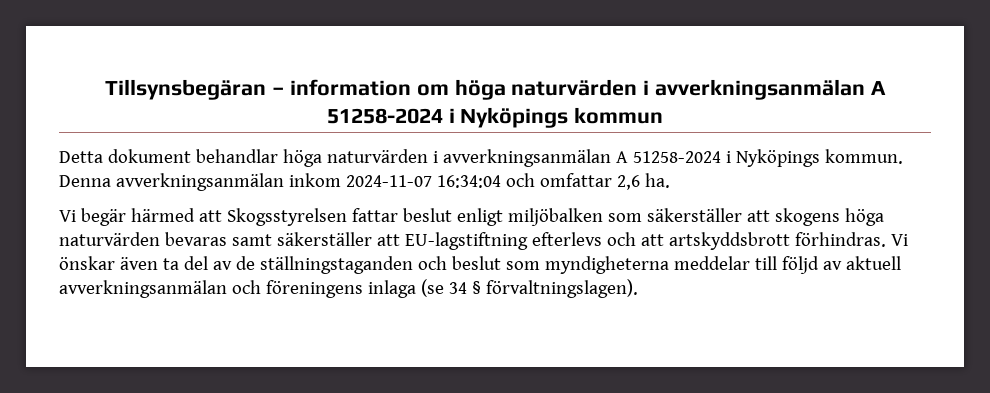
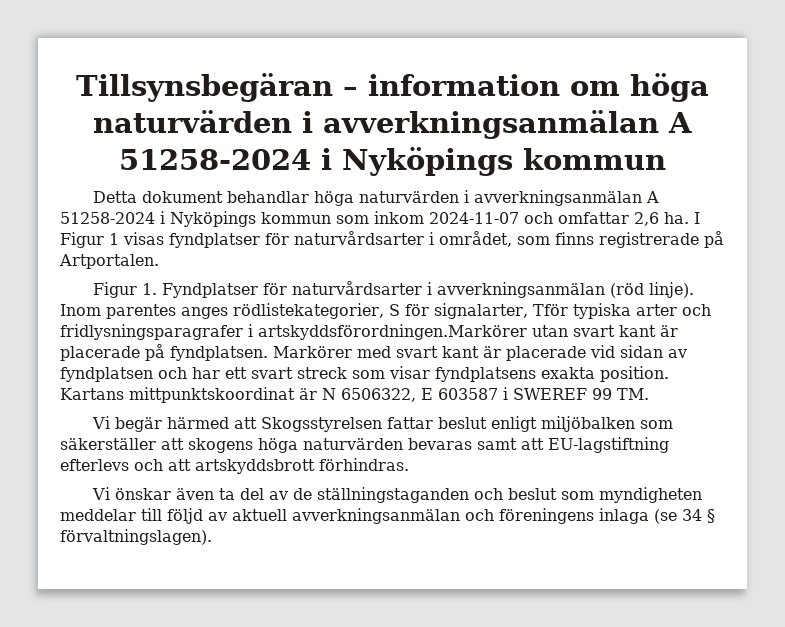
- Detta dokument behandlar höga naturvärden i avverkningsanmälan A 51258-2024 i Nyköpings kommun. Denna avverkningsanmälan inkom 2024-11-07 16:34:04 och omfattar 2,6 ha.
+ Detta dokument behandlar höga naturvärden i avverkningsanmälan A 51258-2024 i Nyköpings kommun som inkom 2024-11-07 och omfattar 2,6 ha. I Figur 1 visas fyndplatser för naturvårdsarter i området, som finns registrerade på Artportalen.
+ Figur 1. Fyndplatser för naturvårdsarter i avverkningsanmälan (röd linje). Inom parentes anges rödlistekategorier, S för signalarter, Tför typiska arter och fridlysningsparagrafer i artskyddsförordningen.Markörer utan svart kant är placerade på fyndplatsen. Markörer med svart kant är placerade vid sidan av fyndplatsen och har ett svart streck som visar fyndplatsens exakta position. Kartans mittpunktskoordinat är N 6506322, E 603587 i SWEREF 99 TM.
- Vi begär härmed att Skogsstyrelsen fattar beslut enligt miljöbalken som säkerställer att skogens höga naturvärden bevaras samt säkerställer att EU-lagstiftning efterlevs och att artskyddsbrott förhindras. Vi önskar även ta del av de ställningstaganden och beslut som myndigheterna meddelar till följd av aktuell avverkningsanmälan och föreningens inlaga (se 34 § förvaltningslagen).
+ Vi begär härmed att Skogsstyrelsen fattar beslut enligt miljöbalken som säkerställer att skogens höga naturvärden bevaras samt att EU-lagstiftning efterlevs och att artskyddsbrott förhindras.
+ Vi önskar även ta del av de ställningstaganden och beslut som myndigheten meddelar till följd av aktuell avverkningsanmälan och föreningens inlaga (se 34 § förvaltningslagen).

